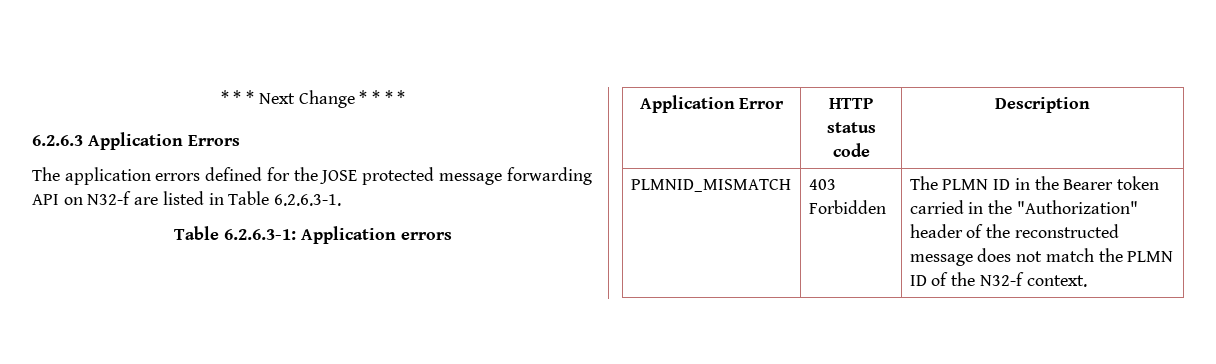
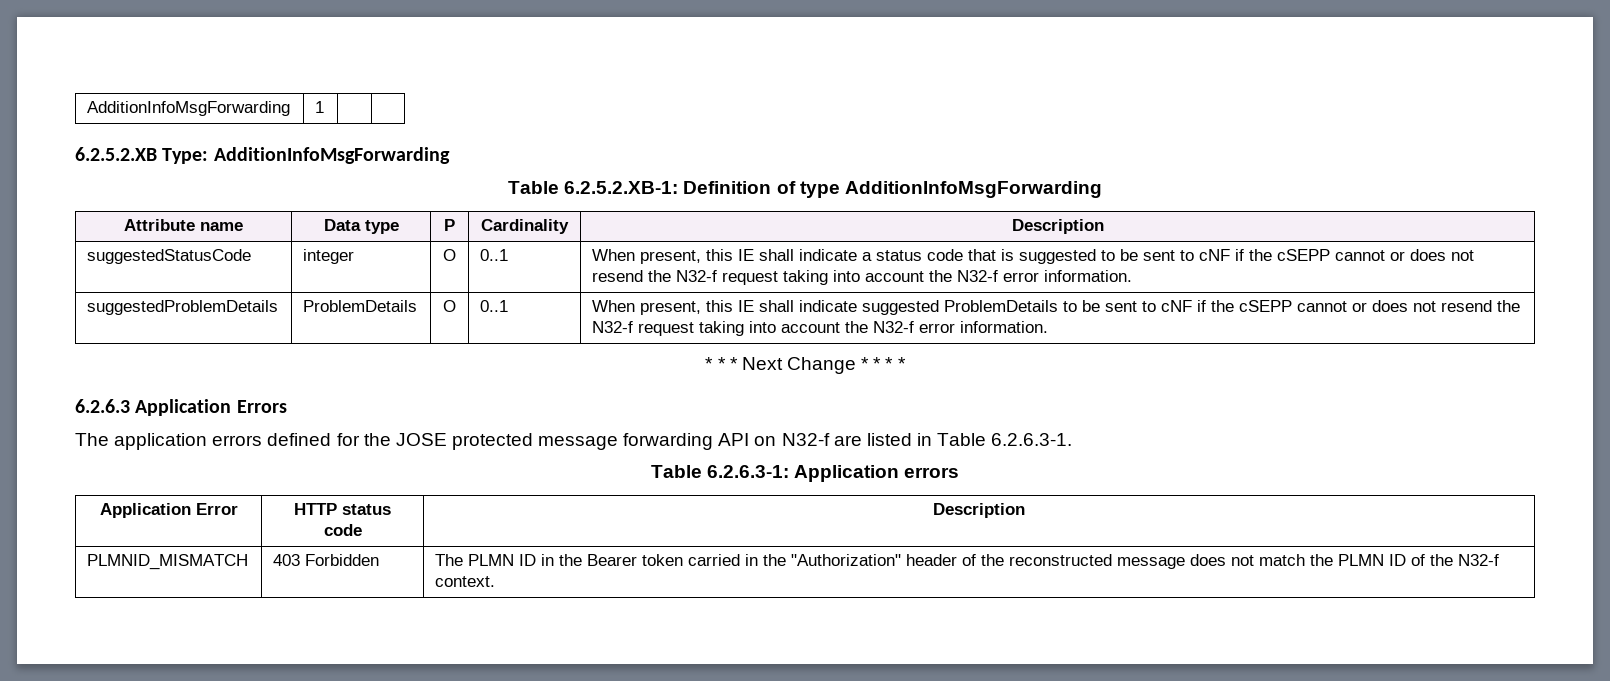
+ AdditionInfoMsgForwarding | 1 | |
+ 6.2.5.2.XB Type: AdditionInfoMsgForwarding
+ Table 6.2.5.2.XB-1: Definition of type AdditionInfoMsgForwarding
+ Attribute name | Data type | P | Cardinality | Description
+ suggestedStatusCode | integer | O | 0..1 | When present, this IE shall indicate a status code that is suggested to be sent to cNF if the cSEPP cannot or does not resend the N32-f request taking into account the N32-f error information.
+ suggestedProblemDetails | ProblemDetails | O | 0..1 | When present, this IE shall indicate suggested ProblemDetails to be sent to cNF if the cSEPP cannot or does not resend the N32-f request taking into account the N32-f error information.

